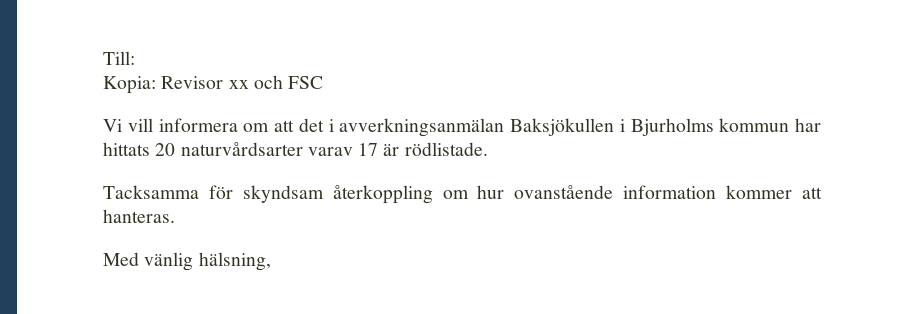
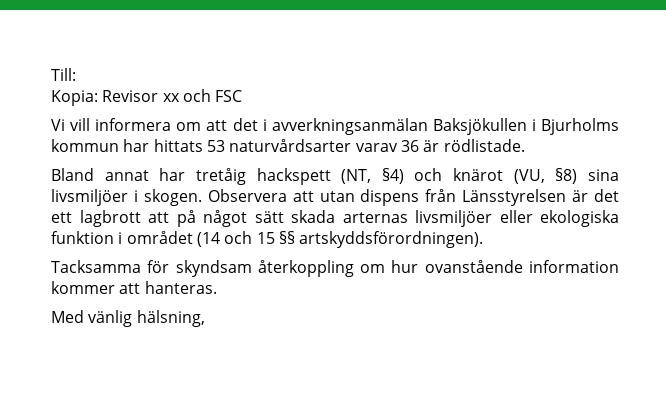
- Vi vill informera om att det i avverkningsanmälan Baksjökullen i Bjurholms kommun har hittats 20 naturvårdsarter varav 17 är rödlistade.
+ Vi vill informera om att det i avverkningsanmälan Baksjökullen i Bjurholms kommun har hittats 53 naturvårdsarter varav 36 är rödlistade.
+ Bland annat har tretåig hackspett (NT, §4) och knärot (VU, §8) sina livsmiljöer i skogen. Observera att utan dispens från Länsstyrelsen är det ett lagbrott att på något sätt skada arternas livsmiljöer eller ekologiska funktion i området (14 och 15 §§ artskyddsförordningen).

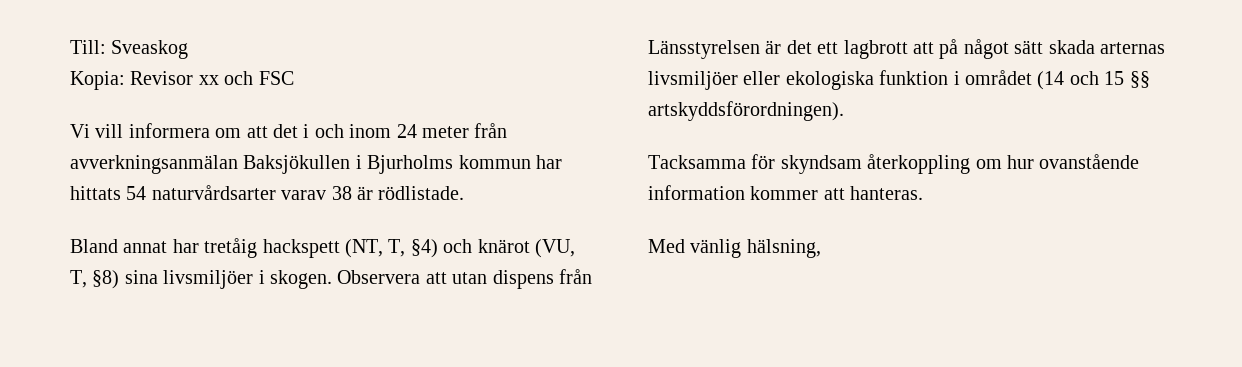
- Till:
+ Till: Sveaskog
- Vi vill informera om att det i avverkningsanmälan Baksjökullen i Bjurholms kommun har hittats 53 naturvårdsarter varav 36 är rödlistade.
+ Vi vill informera om att det i och inom 24 meter från avverkningsanmälan Baksjökullen i Bjurholms kommun har hittats 54 naturvårdsarter varav 38 är rödlistade.
- Bland annat har tretåig hackspett (NT, §4) och knärot (VU, §8) sina livsmiljöer i skogen.
+ Bland annat har tretåig hackspett (NT, T, §4) och knärot (VU, T, §8) sina livsmiljöer i skogen.

